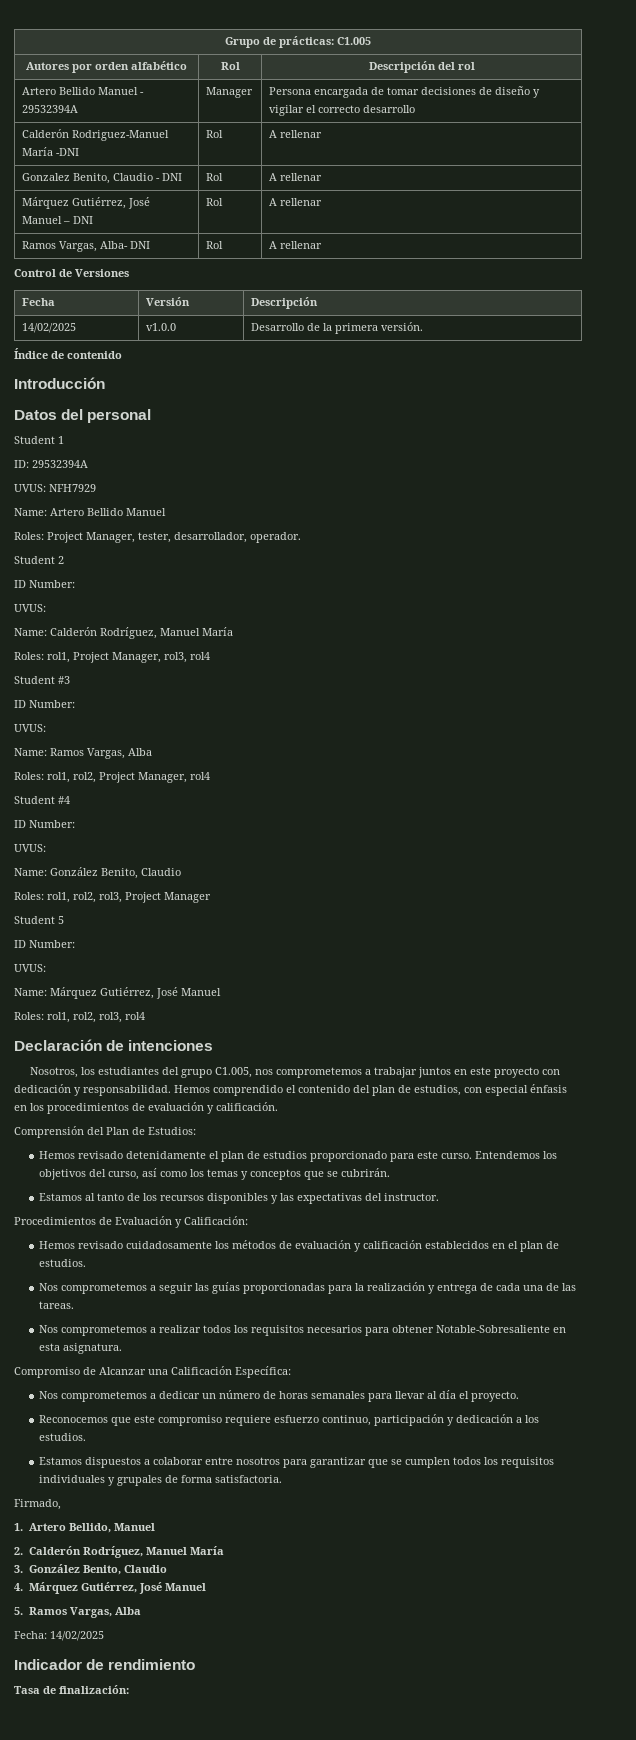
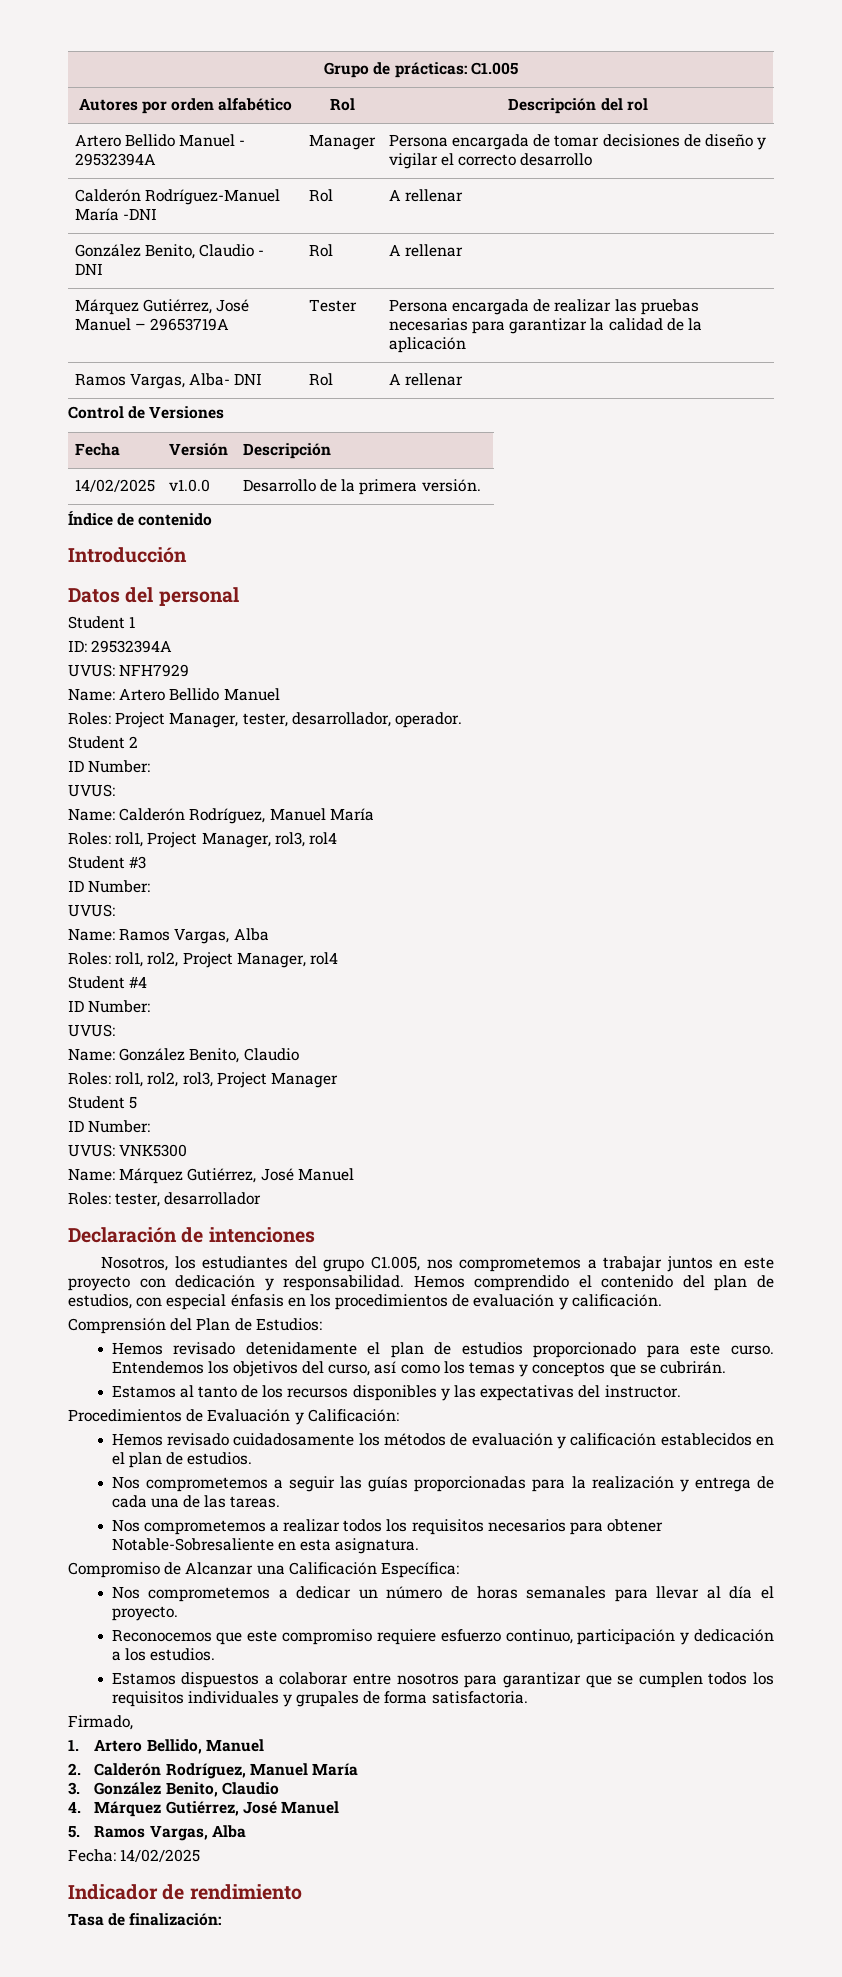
- Calderón Rodriguez-Manuel María -DNI | Rol | A rellenar
+ Calderón Rodríguez-Manuel María -DNI | Rol | A rellenar
- Gonzalez Benito, Claudio - DNI | Rol | A rellenar
+ González Benito, Claudio - DNI | Rol | A rellenar
- Márquez Gutiérrez, José Manuel – DNI | Rol | A rellenar
+ Márquez Gutiérrez, José Manuel – 29653719A | Tester | Persona encargada de realizar las pruebas necesarias para garantizar la calidad de la aplicación
  Student 5
  ID Number:
- UVUS:
+ UVUS: VNK5300
- Roles: rol1, rol2, rol3, rol4
+ Roles: tester, desarrollador

